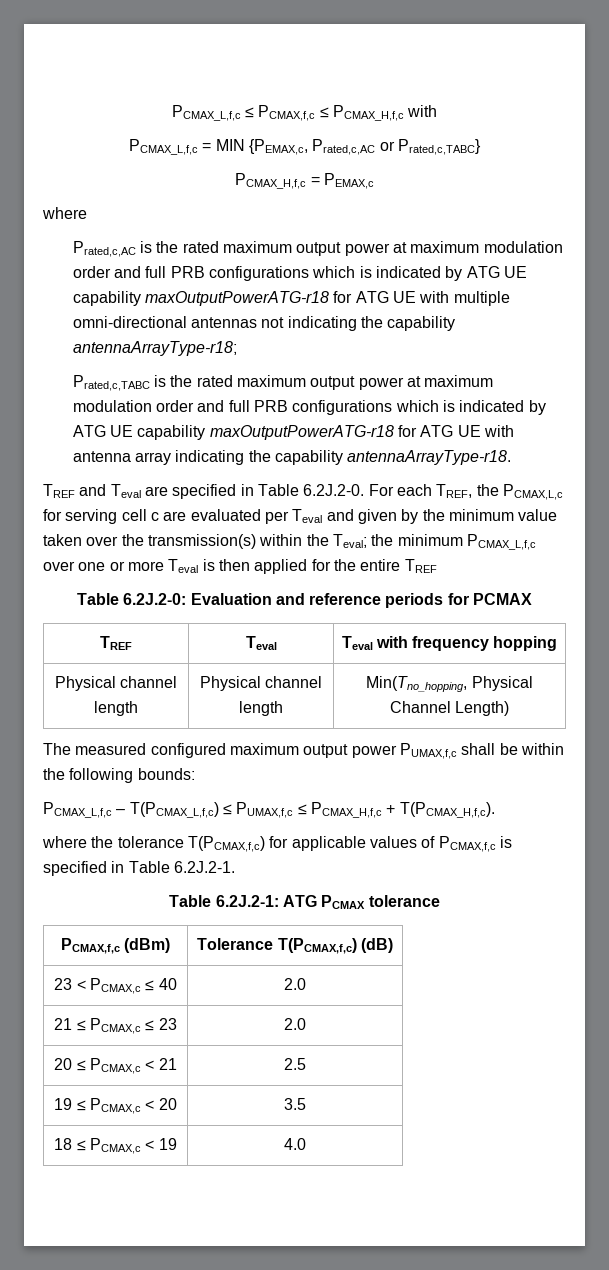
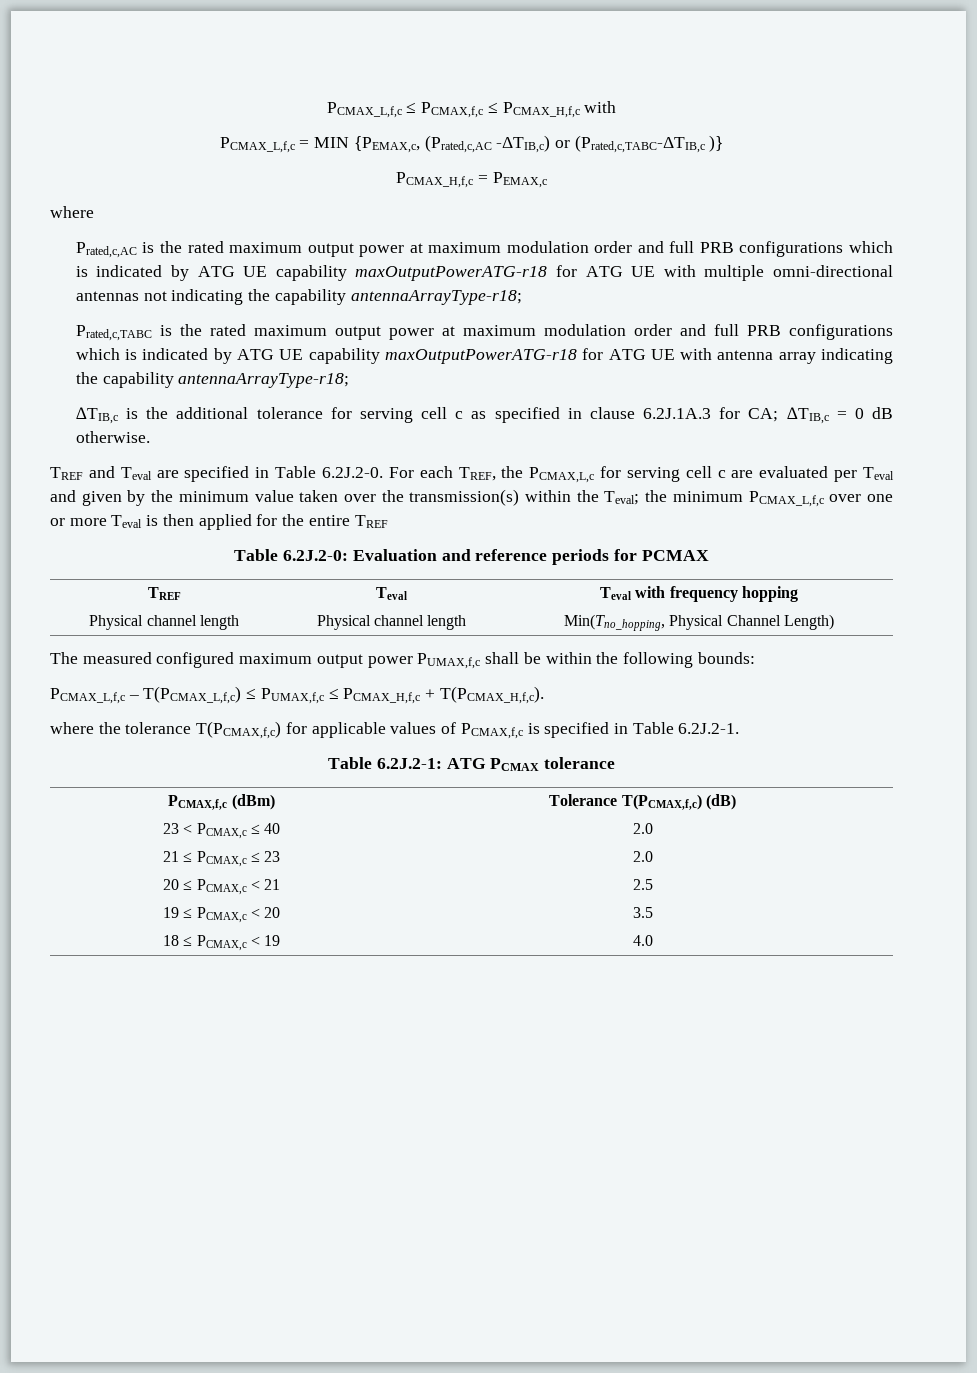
- PCMAX_L,f,c = MIN {PEMAX,c, Prated,c,AC or Prated,c,TABC}
+ PCMAX_L,f,c = MIN {PEMAX,c, (Prated,c,AC -ΔTIB,c) or (Prated,c,TABC-ΔTIB,c )}
- Prated,c,TABC is the rated maximum output power at maximum modulation order and full PRB configurations which is indicated by ATG UE capability maxOutputPowerATG-r18 for ATG UE with antenna array indicating the capability antennaArrayType-r18.
+ Prated,c,TABC is the rated maximum output power at maximum modulation order and full PRB configurations which is indicated by ATG UE capability maxOutputPowerATG-r18 for ATG UE with antenna array indicating the capability antennaArrayType-r18;
+ ∆TIB,c is the additional tolerance for serving cell c as specified in clause 6.2J.1A.3 for CA; ∆TIB,c = 0 dB otherwise.

